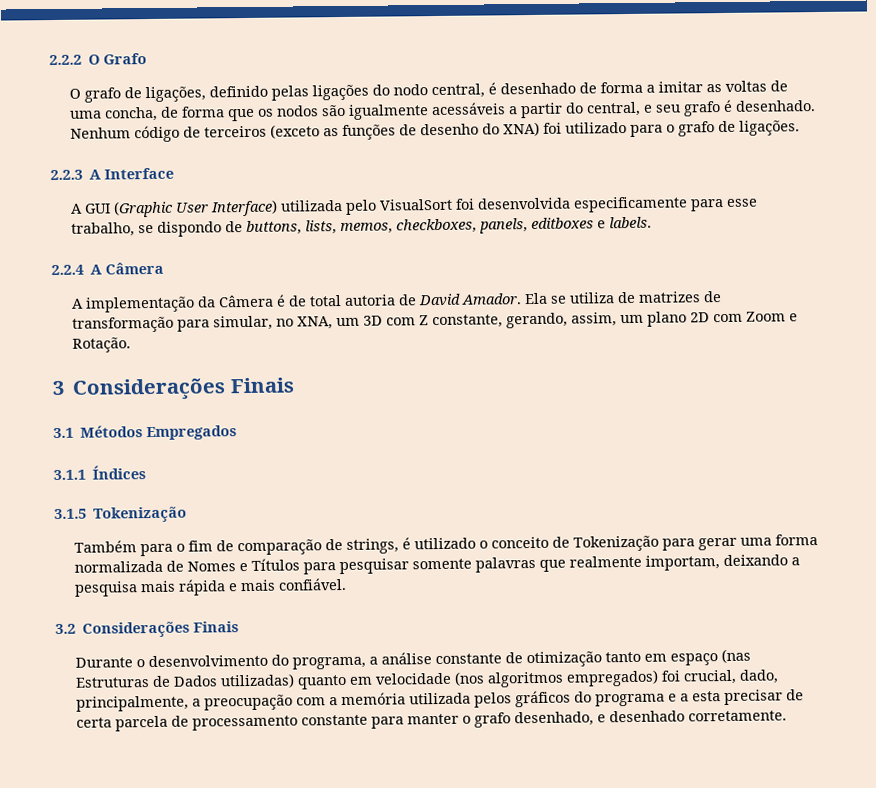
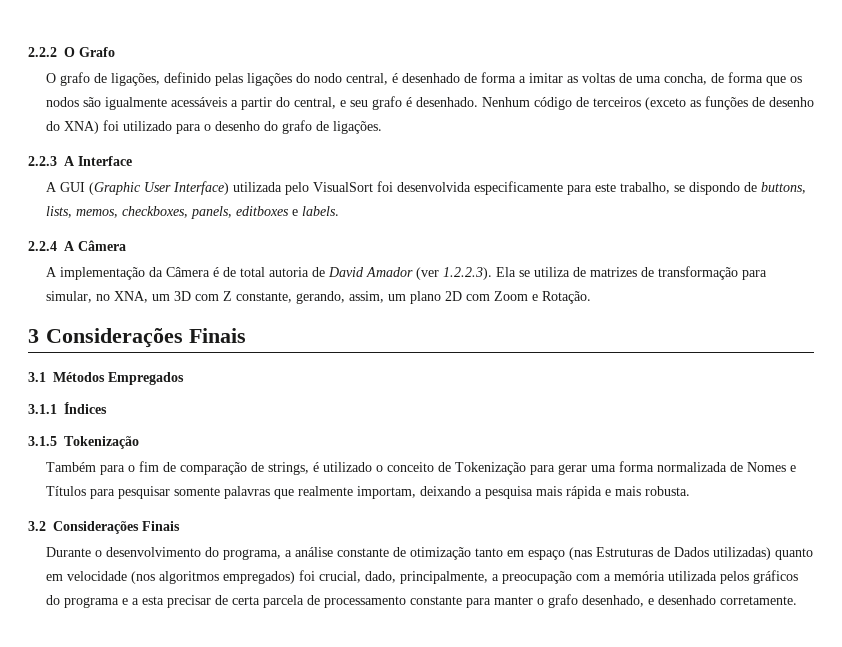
- Nenhum código de terceiros (exceto as funções de desenho do XNA) foi utilizado para o grafo de ligações.
+ Nenhum código de terceiros (exceto as funções de desenho do XNA) foi utilizado para o desenho do grafo de ligações.
- A GUI (Graphic User Interface) utilizada pelo VisualSort foi desenvolvida especificamente para esse trabalho, se dispondo de buttons, lists, memos, checkboxes, panels, editboxes e labels.
+ A GUI (Graphic User Interface) utilizada pelo VisualSort foi desenvolvida especificamente para este trabalho, se dispondo de buttons, lists, memos, checkboxes, panels, editboxes e labels.
- A implementação da Câmera é de total autoria de David Amador. Ela se utiliza de matrizes de transformação para simular, no XNA, um 3D com Z constante, gerando, assim, um plano 2D com Zoom e Rotação.
+ A implementação da Câmera é de total autoria de David Amador (ver 1.2.2.3). Ela se utiliza de matrizes de transformação para simular, no XNA, um 3D com Z constante, gerando, assim, um plano 2D com Zoom e Rotação.
- Também para o fim de comparação de strings, é utilizado o conceito de Tokenização para gerar uma forma normalizada de Nomes e Títulos para pesquisar somente palavras que realmente importam, deixando a pesquisa mais rápida e mais confiável.
+ Também para o fim de comparação de strings, é utilizado o conceito de Tokenização para gerar uma forma normalizada de Nomes e Títulos para pesquisar somente palavras que realmente importam, deixando a pesquisa mais rápida e mais robusta.

